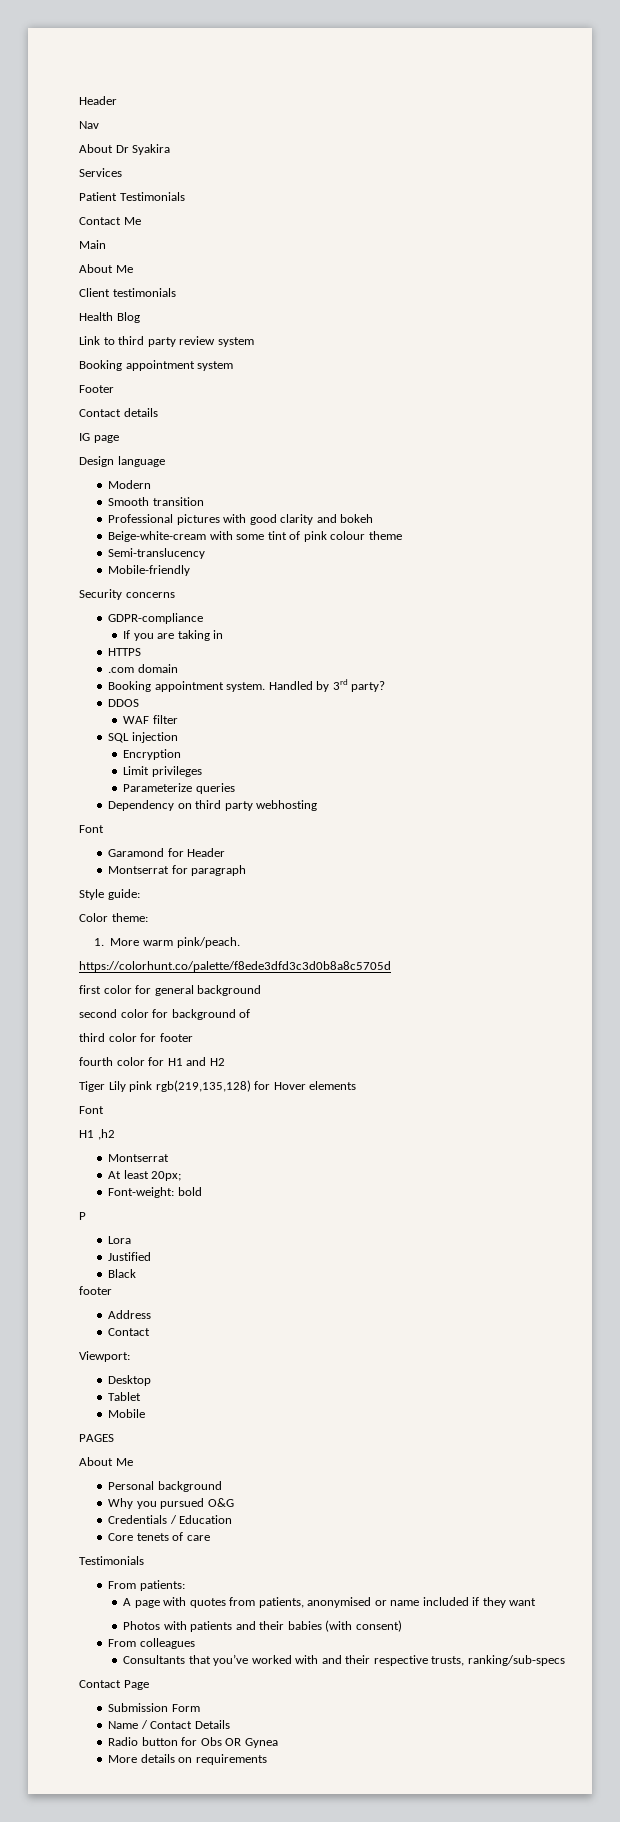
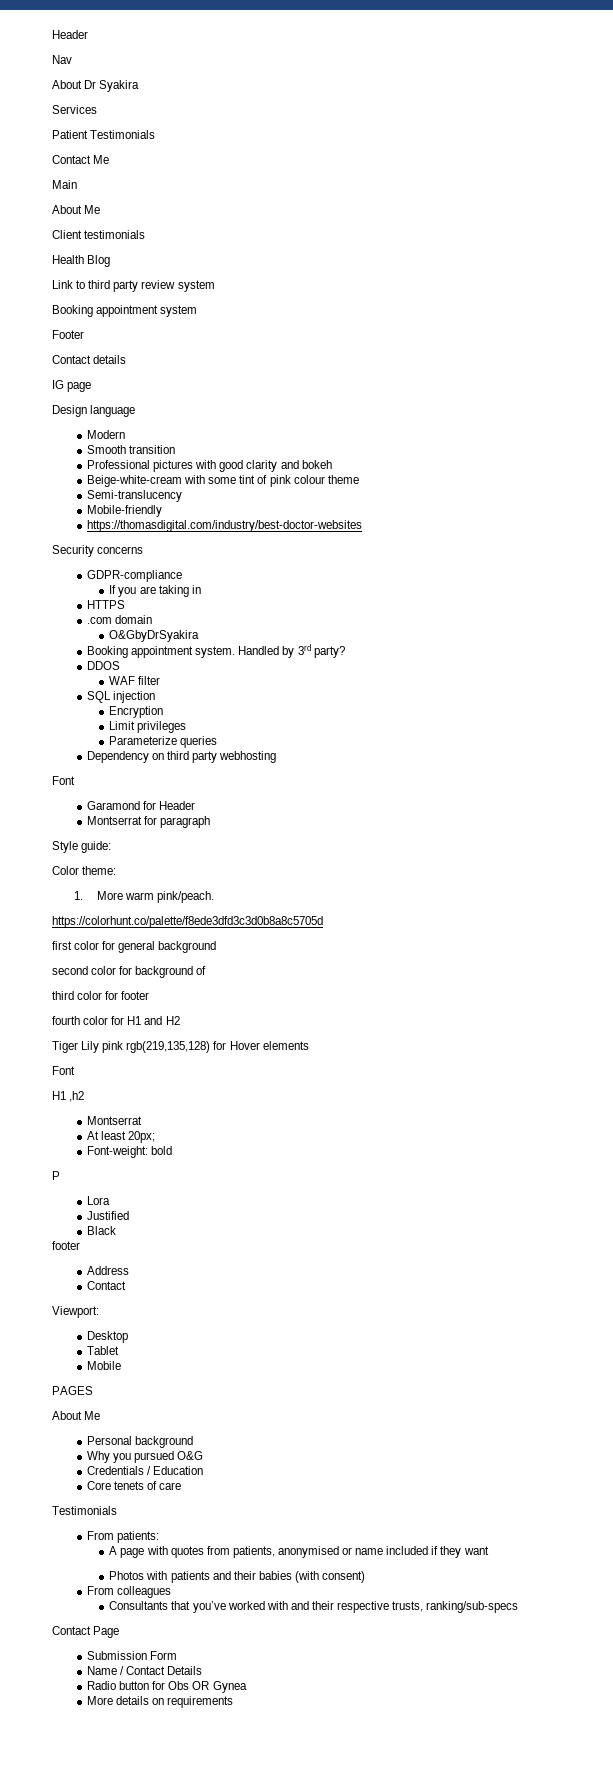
+ https://thomasdigital.com/industry/best-doctor-websites
+ O&GbyDrSyakira

